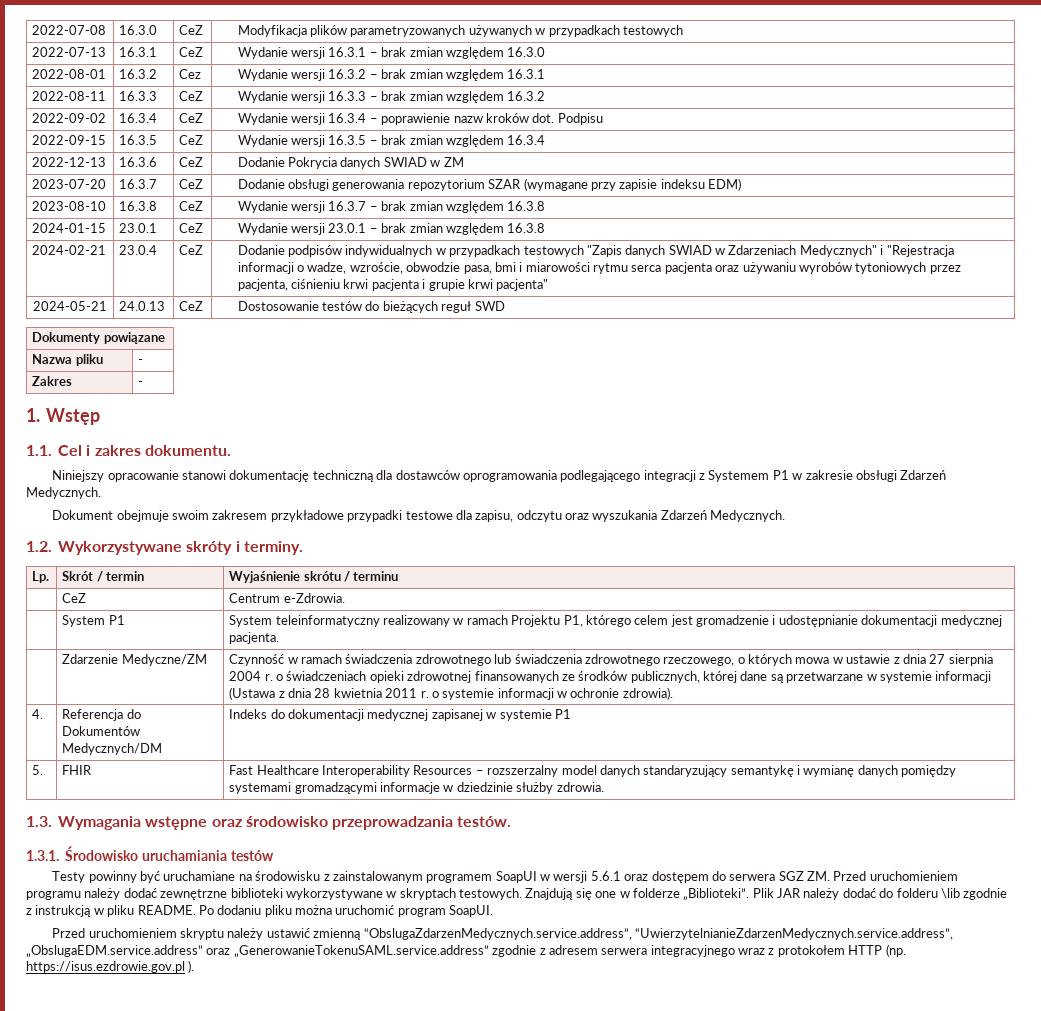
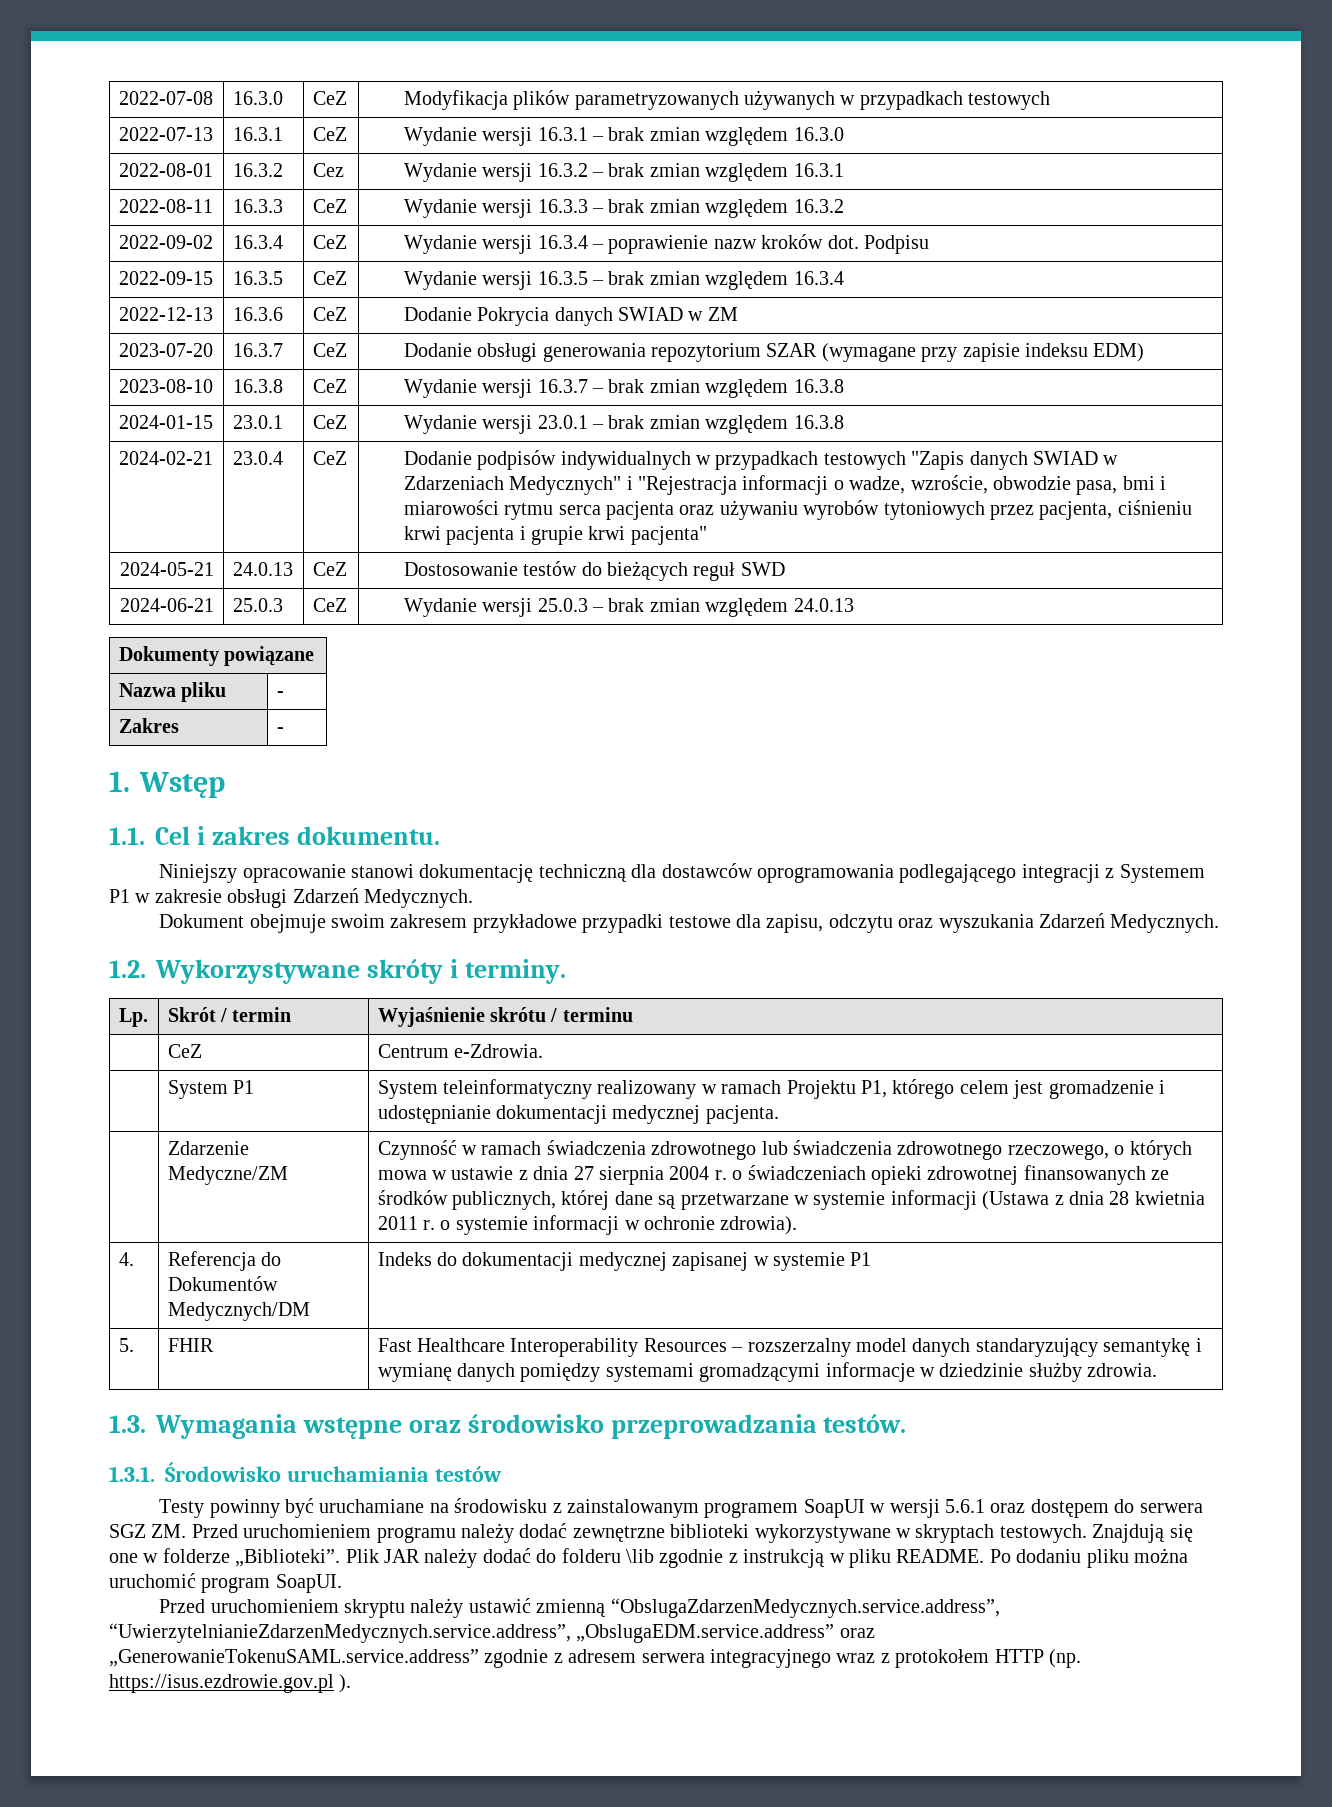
+ 2024-06-21 | 25.0.3 | CeZ | Wydanie wersji 25.0.3 – brak zmian względem 24.0.13

